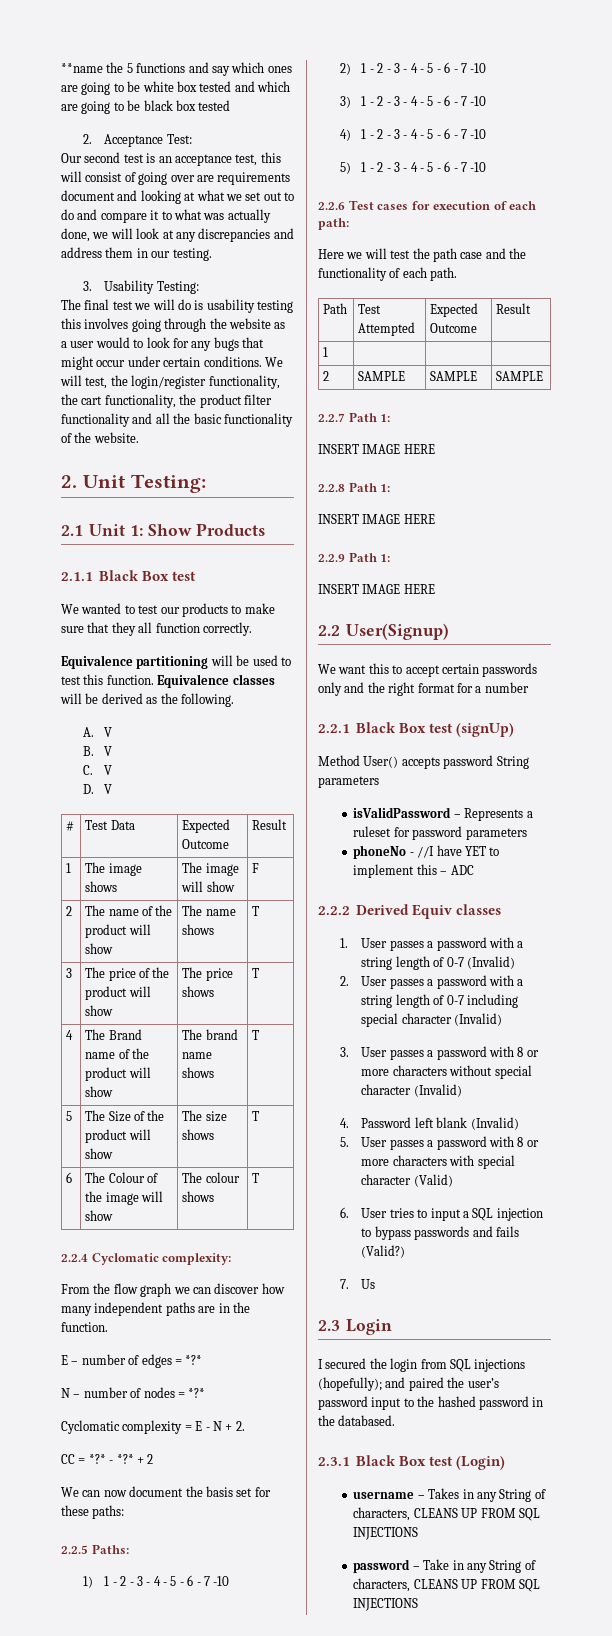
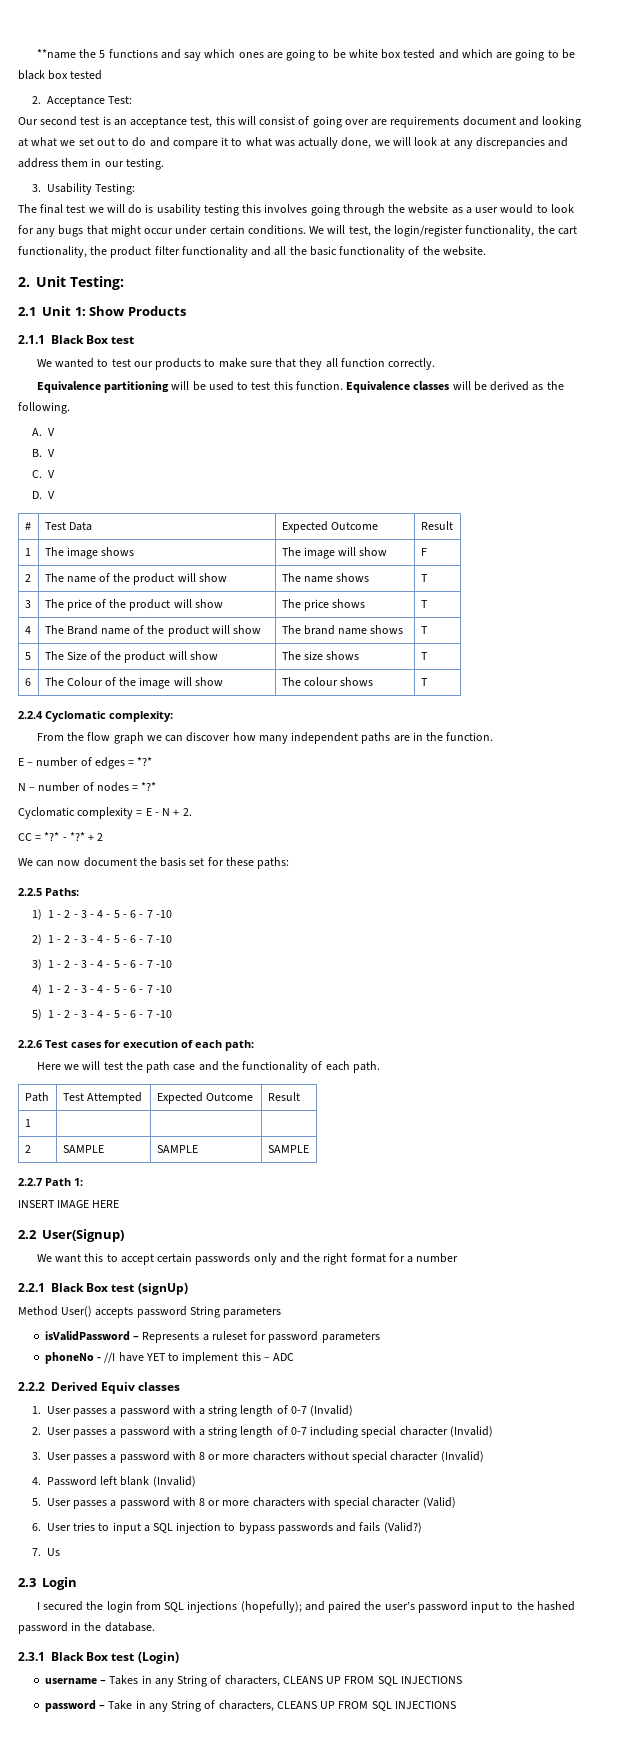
- 2.2.8 Path 1:
- INSERT IMAGE HERE
- 2.2.9 Path 1:
- INSERT IMAGE HERE
- I secured the login from SQL injections (hopefully); and paired the user’s password input to the hashed password in the databased.
+ I secured the login from SQL injections (hopefully); and paired the user’s password input to the hashed password in the database.

